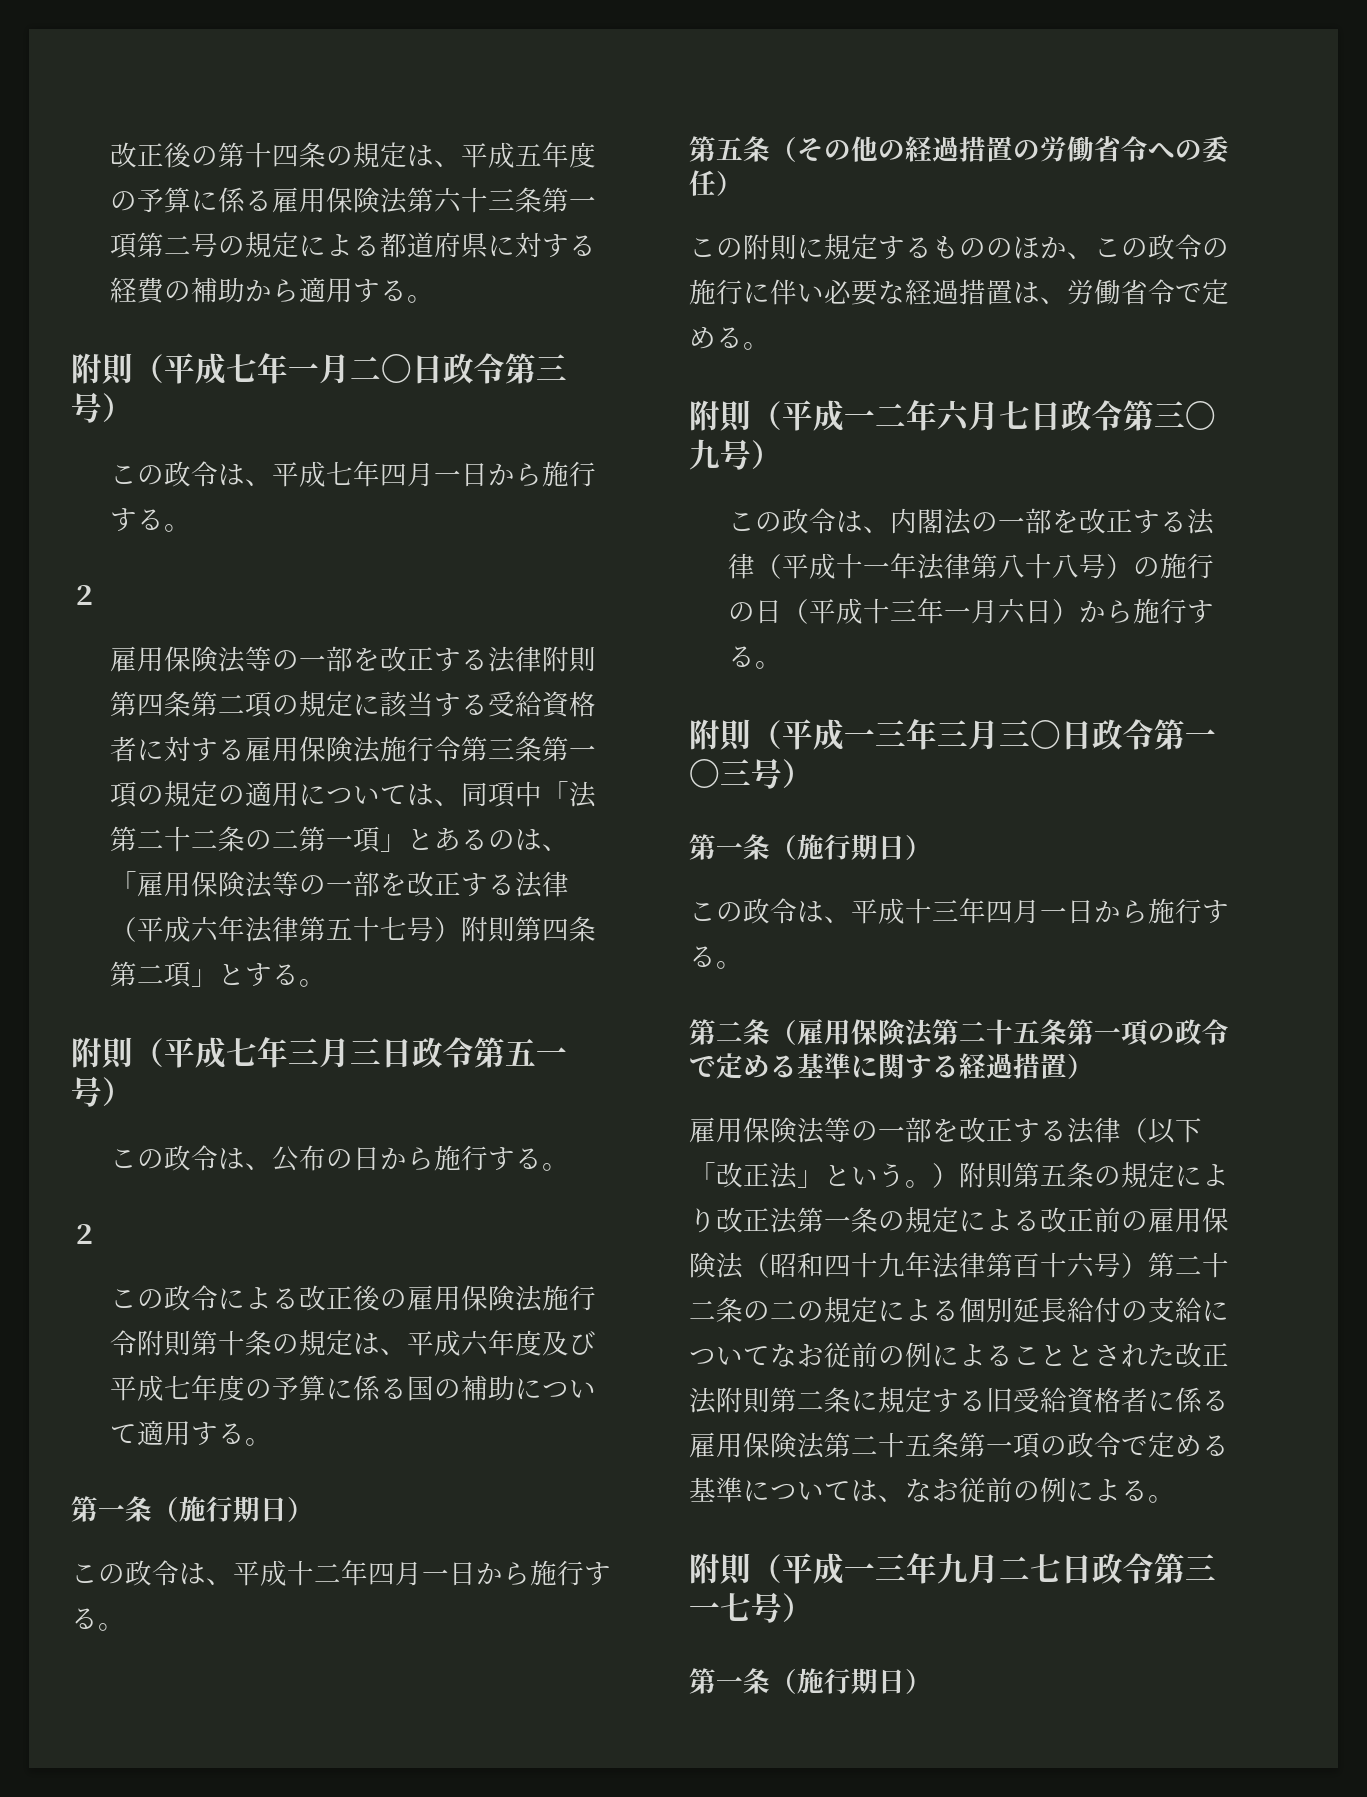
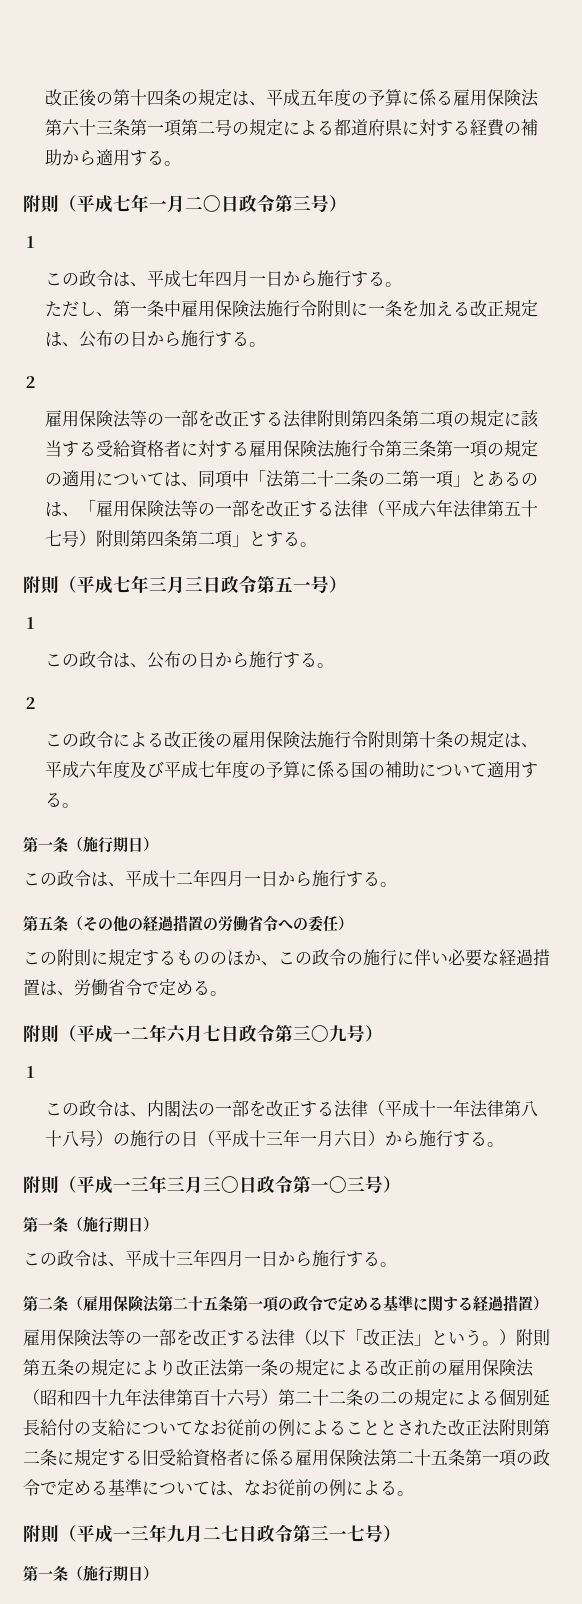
  附則（平成七年一月二〇日政令第三号）
+ １
+ ただし、第一条中雇用保険法施行令附則に一条を加える改正規定は、公布の日から施行する。
  附則（平成七年三月三日政令第五一号）
+ １
  附則（平成一二年六月七日政令第三〇九号）
+ １

